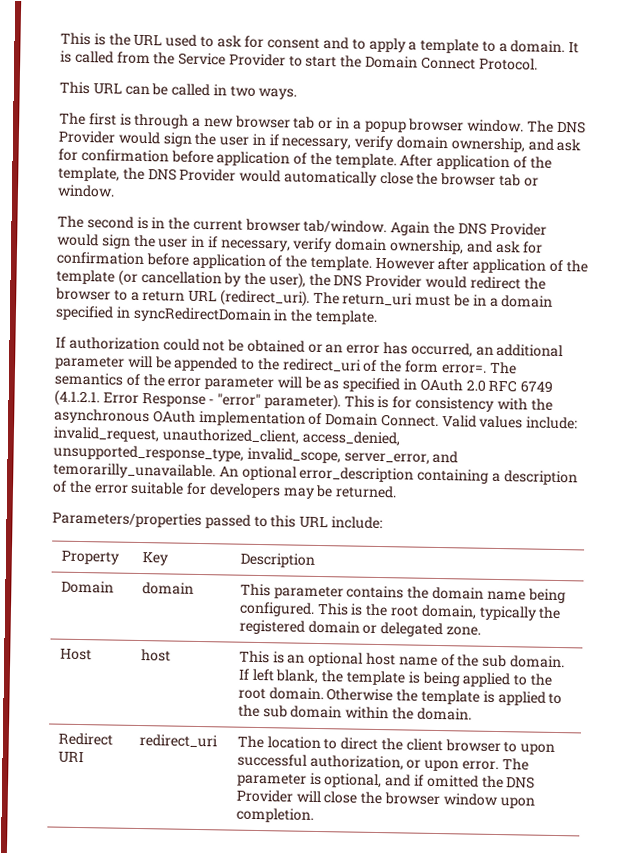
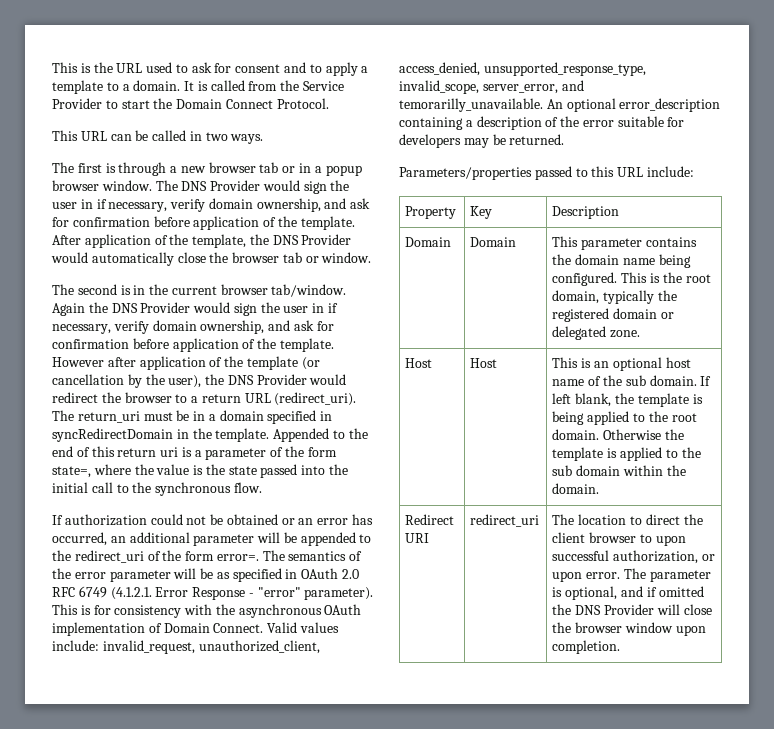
+ Appended to the end of this return uri is a parameter of the form state=, where the value is the state passed into the initial call to the synchronous flow.
- Domain | domain | This parameter contains the domain name being configured. This is the root domain, typically the registered domain or delegated zone.
+ Domain | Domain | This parameter contains the domain name being configured. This is the root domain, typically the registered domain or delegated zone.
- Host | host | This is an optional host name of the sub domain. If left blank, the template is being applied to the root domain. Otherwise the template is applied to the sub domain within the domain.
+ Host | Host | This is an optional host name of the sub domain. If left blank, the template is being applied to the root domain. Otherwise the template is applied to the sub domain within the domain.

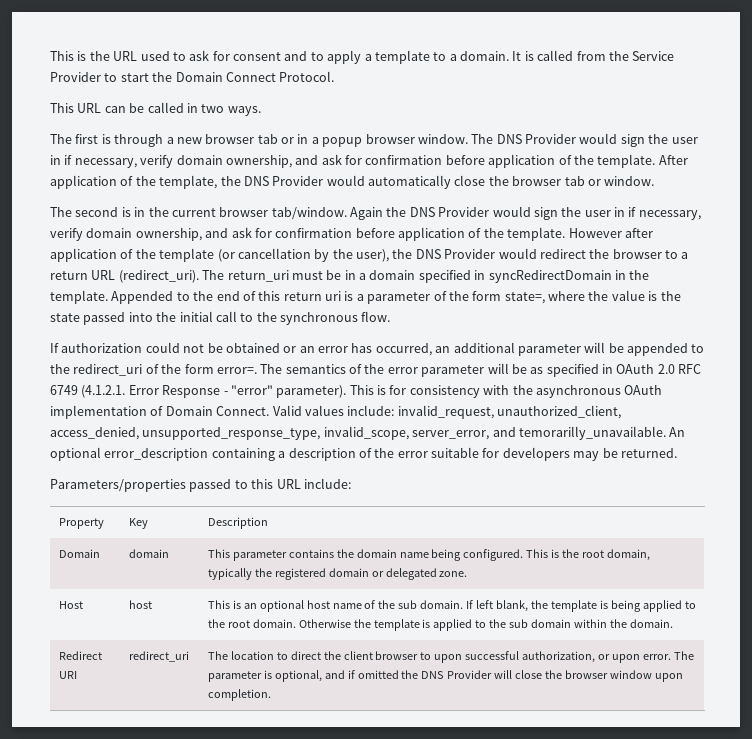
- Domain | Domain | This parameter contains the domain name being configured. This is the root domain, typically the registered domain or delegated zone.
+ Domain | domain | This parameter contains the domain name being configured. This is the root domain, typically the registered domain or delegated zone.
- Host | Host | This is an optional host name of the sub domain. If left blank, the template is being applied to the root domain. Otherwise the template is applied to the sub domain within the domain.
+ Host | host | This is an optional host name of the sub domain. If left blank, the template is being applied to the root domain. Otherwise the template is applied to the sub domain within the domain.

